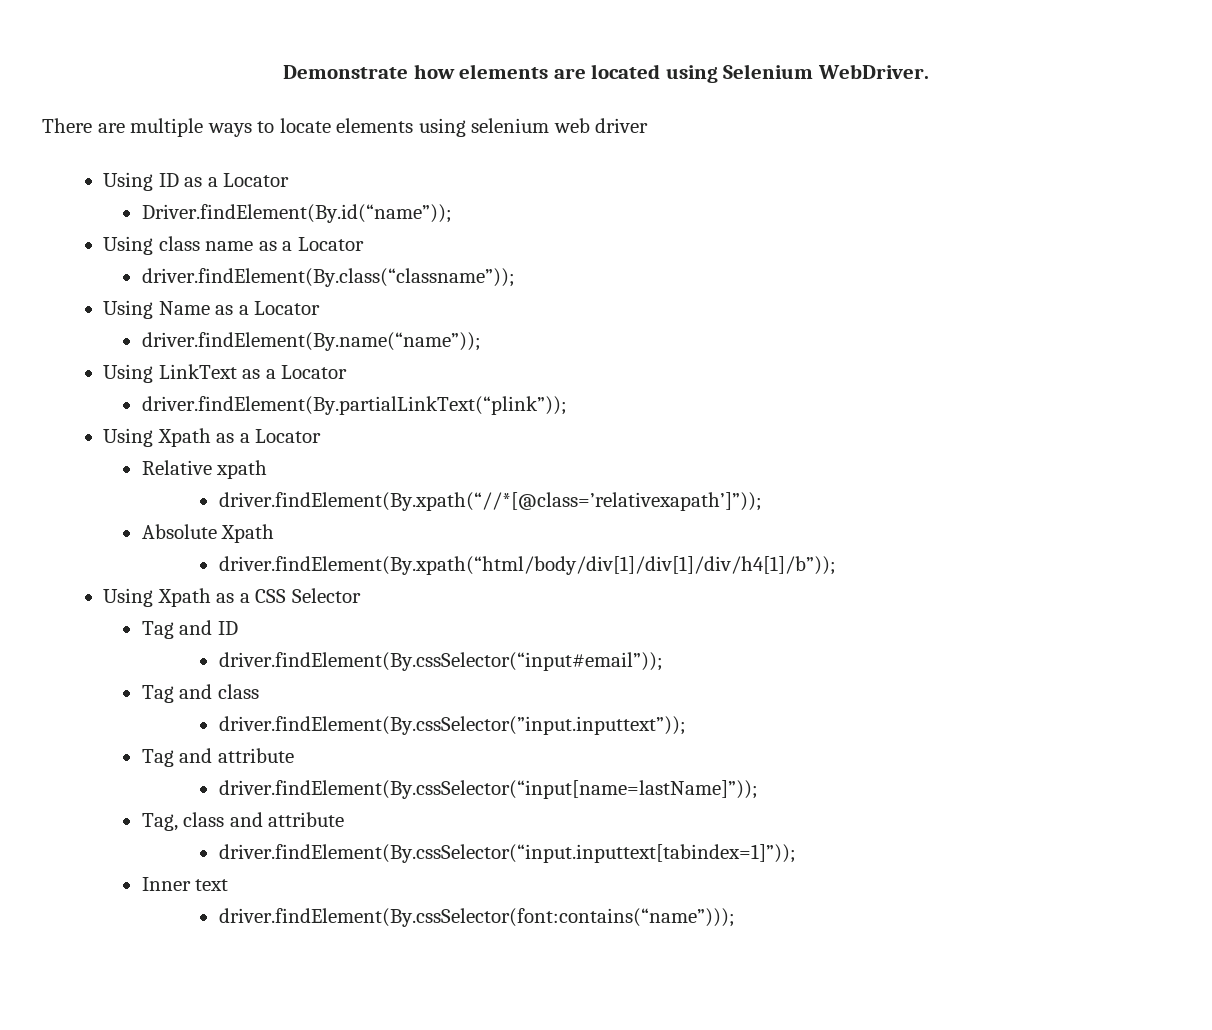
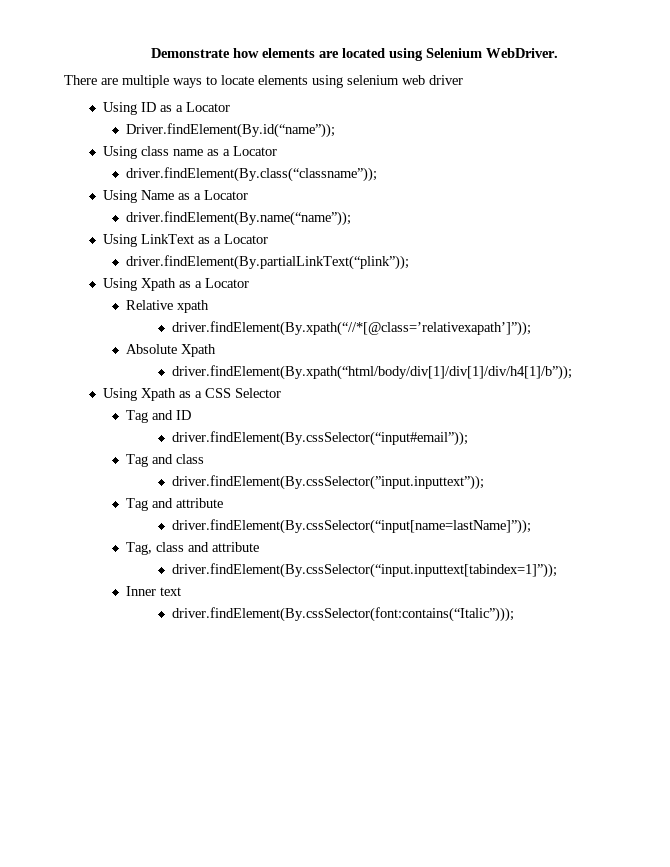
- driver.findElement(By.cssSelector(font:contains(“name”)));
+ driver.findElement(By.cssSelector(font:contains(“Italic”)));

